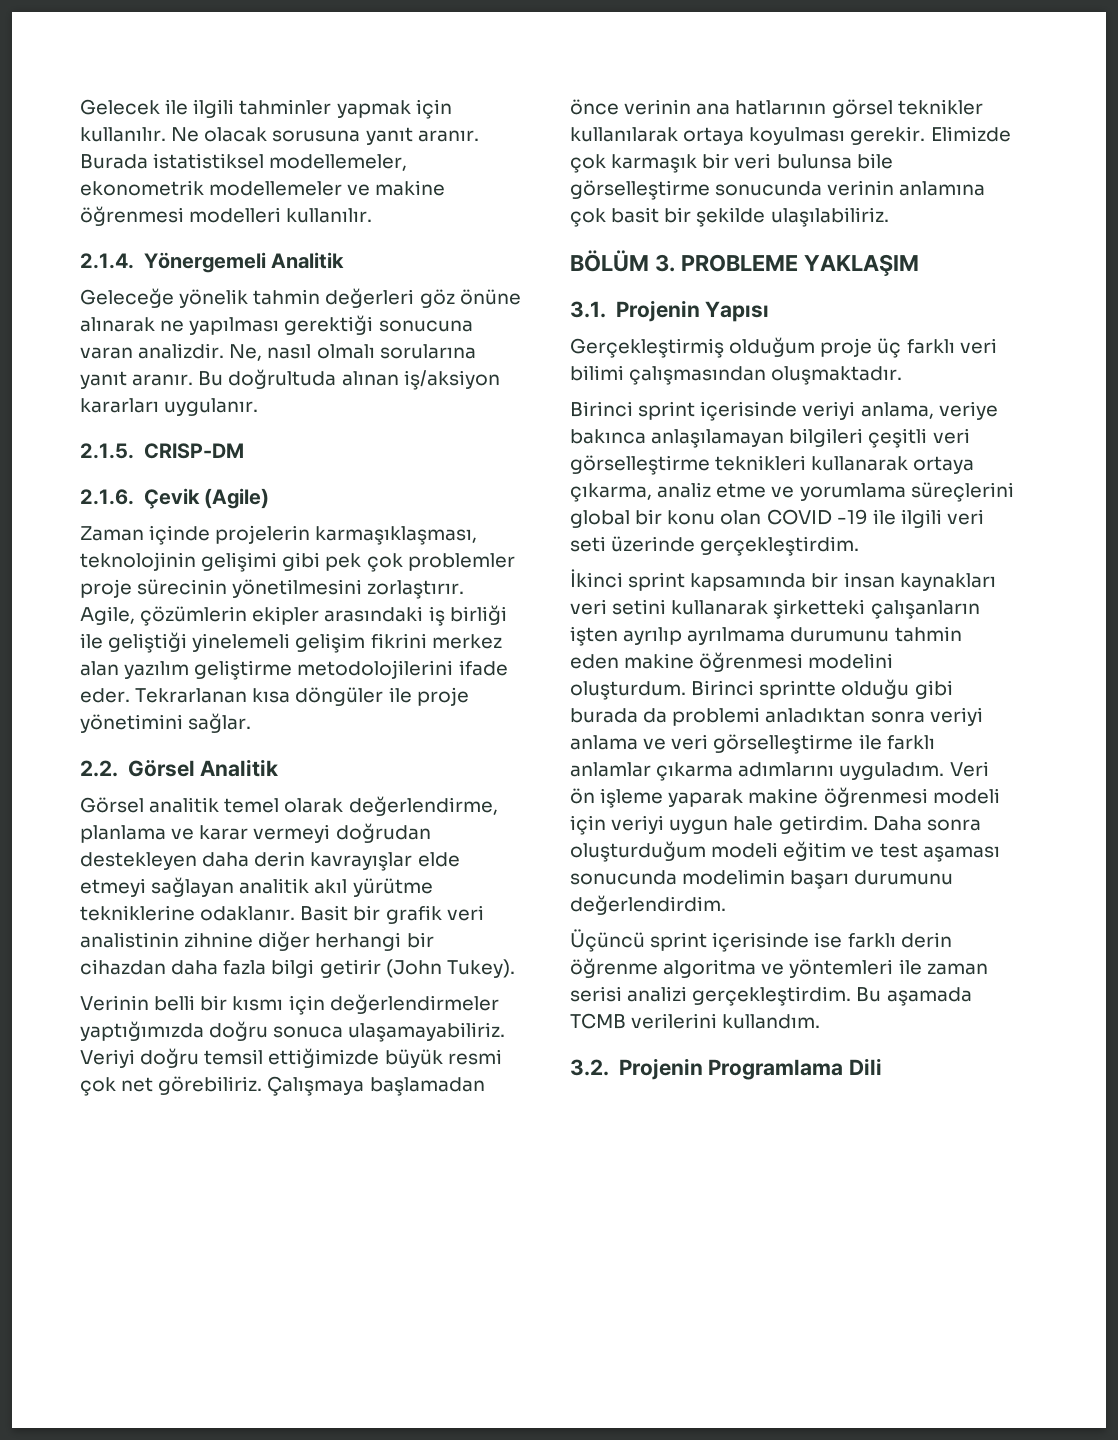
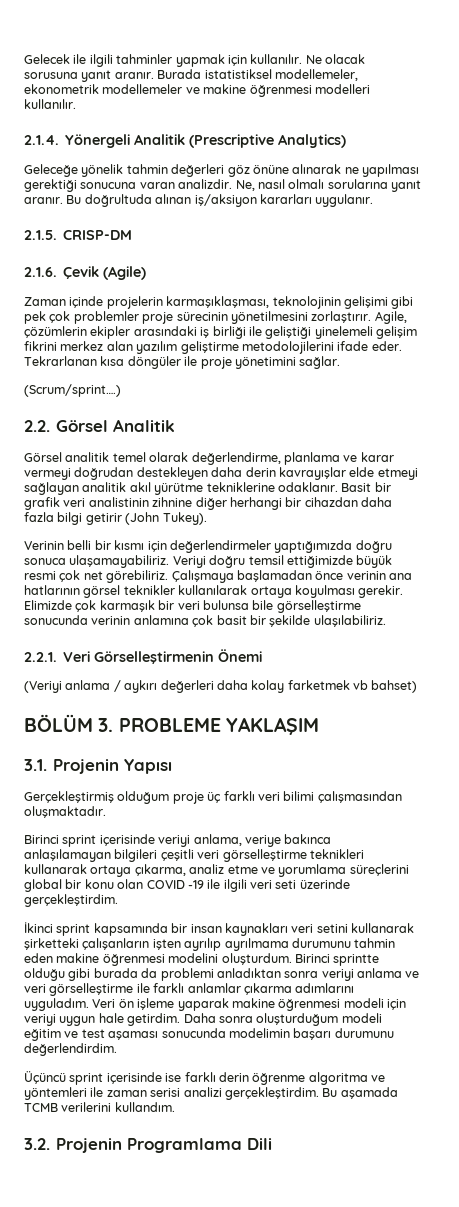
- 2.1.4. Yönergemeli Analitik
+ 2.1.4. Yönergeli Analitik (Prescriptive Analytics)
+ (Scrum/sprint….)
+ 2.2.1. Veri Görselleştirmenin Önemi
+ (Veriyi anlama / aykırı değerleri daha kolay farketmek vb bahset)

